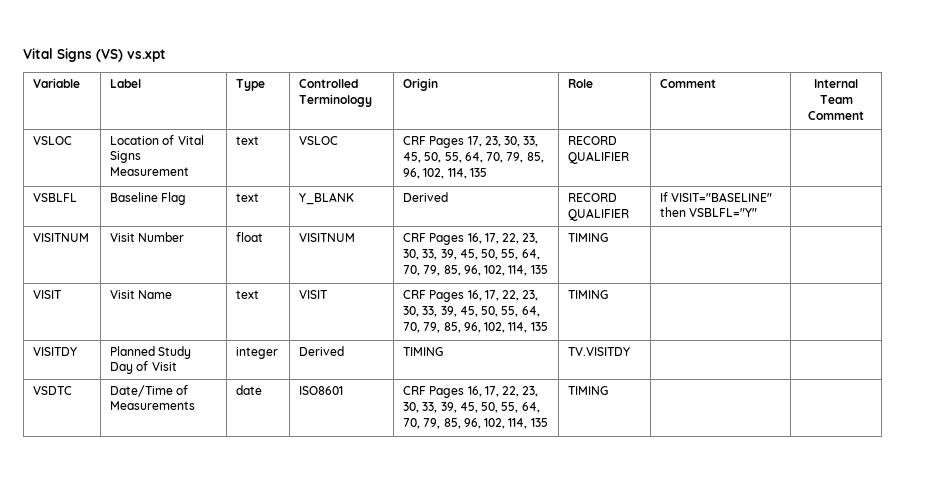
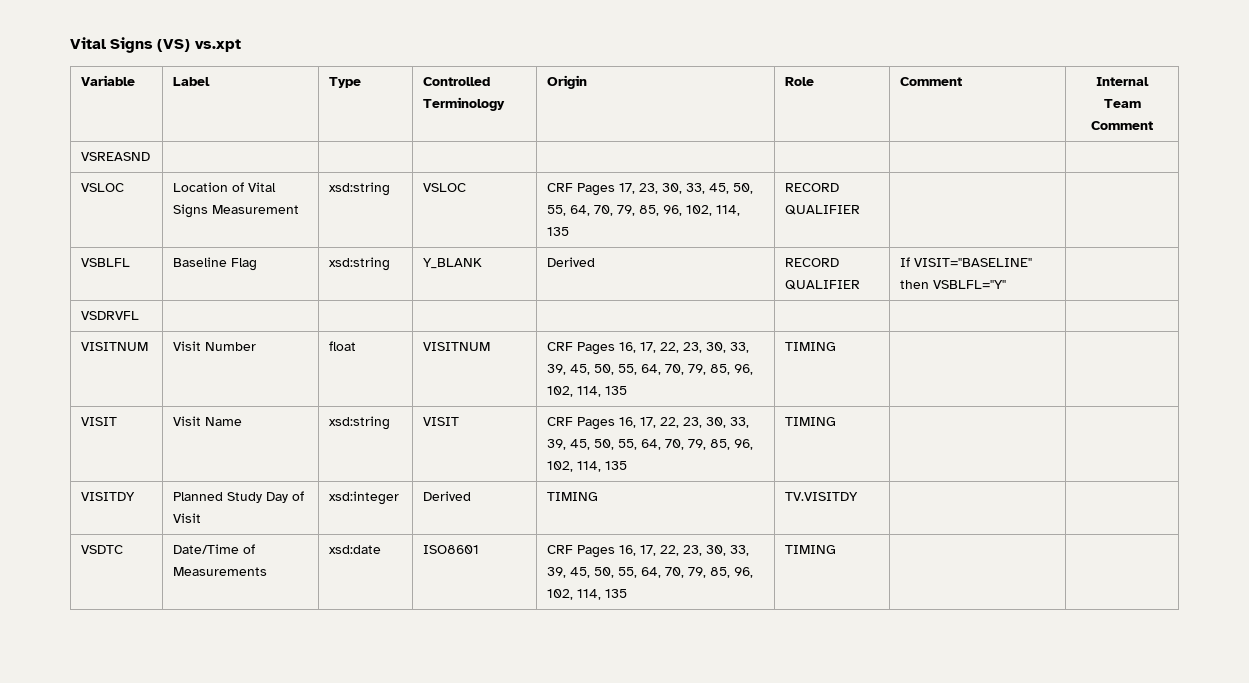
+ VSREASND | | | | | | |
- VSLOC | Location of Vital Signs Measurement | text | VSLOC | CRF Pages 17, 23, 30, 33, 45, 50, 55, 64, 70, 79, 85, 96, 102, 114, 135 | RECORD QUALIFIER | |
+ VSLOC | Location of Vital Signs Measurement | xsd:string | VSLOC | CRF Pages 17, 23, 30, 33, 45, 50, 55, 64, 70, 79, 85, 96, 102, 114, 135 | RECORD QUALIFIER | |
- VSBLFL | Baseline Flag | text | Y_BLANK | Derived | RECORD QUALIFIER | If VISIT="BASELINE" then VSBLFL="Y" |
+ VSBLFL | Baseline Flag | xsd:string | Y_BLANK | Derived | RECORD QUALIFIER | If VISIT="BASELINE" then VSBLFL="Y" |
+ VSDRVFL | | | | | | |
- VISIT | Visit Name | text | VISIT | CRF Pages 16, 17, 22, 23, 30, 33, 39, 45, 50, 55, 64, 70, 79, 85, 96, 102, 114, 135 | TIMING | |
+ VISIT | Visit Name | xsd:string | VISIT | CRF Pages 16, 17, 22, 23, 30, 33, 39, 45, 50, 55, 64, 70, 79, 85, 96, 102, 114, 135 | TIMING | |
- VISITDY | Planned Study Day of Visit | integer | Derived | TIMING | TV.VISITDY | |
+ VISITDY | Planned Study Day of Visit | xsd:integer | Derived | TIMING | TV.VISITDY | |
- VSDTC | Date/Time of Measurements | date | ISO8601 | CRF Pages 16, 17, 22, 23, 30, 33, 39, 45, 50, 55, 64, 70, 79, 85, 96, 102, 114, 135 | TIMING | |
+ VSDTC | Date/Time of Measurements | xsd:date | ISO8601 | CRF Pages 16, 17, 22, 23, 30, 33, 39, 45, 50, 55, 64, 70, 79, 85, 96, 102, 114, 135 | TIMING | |

